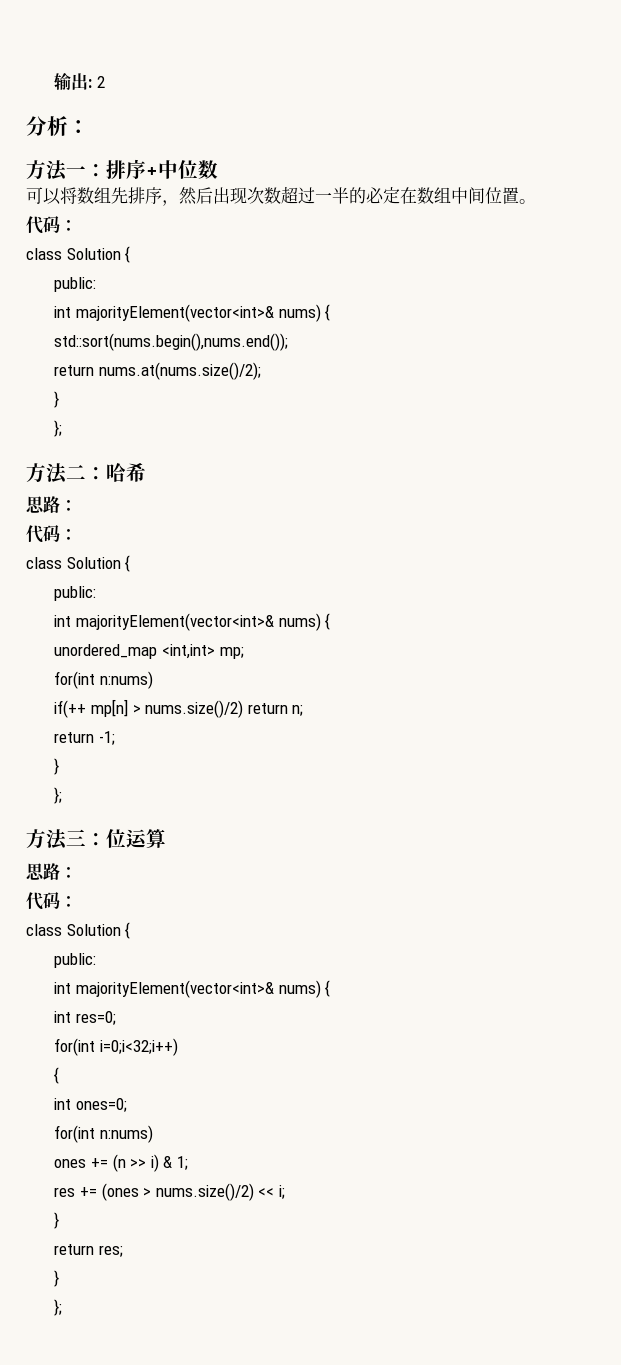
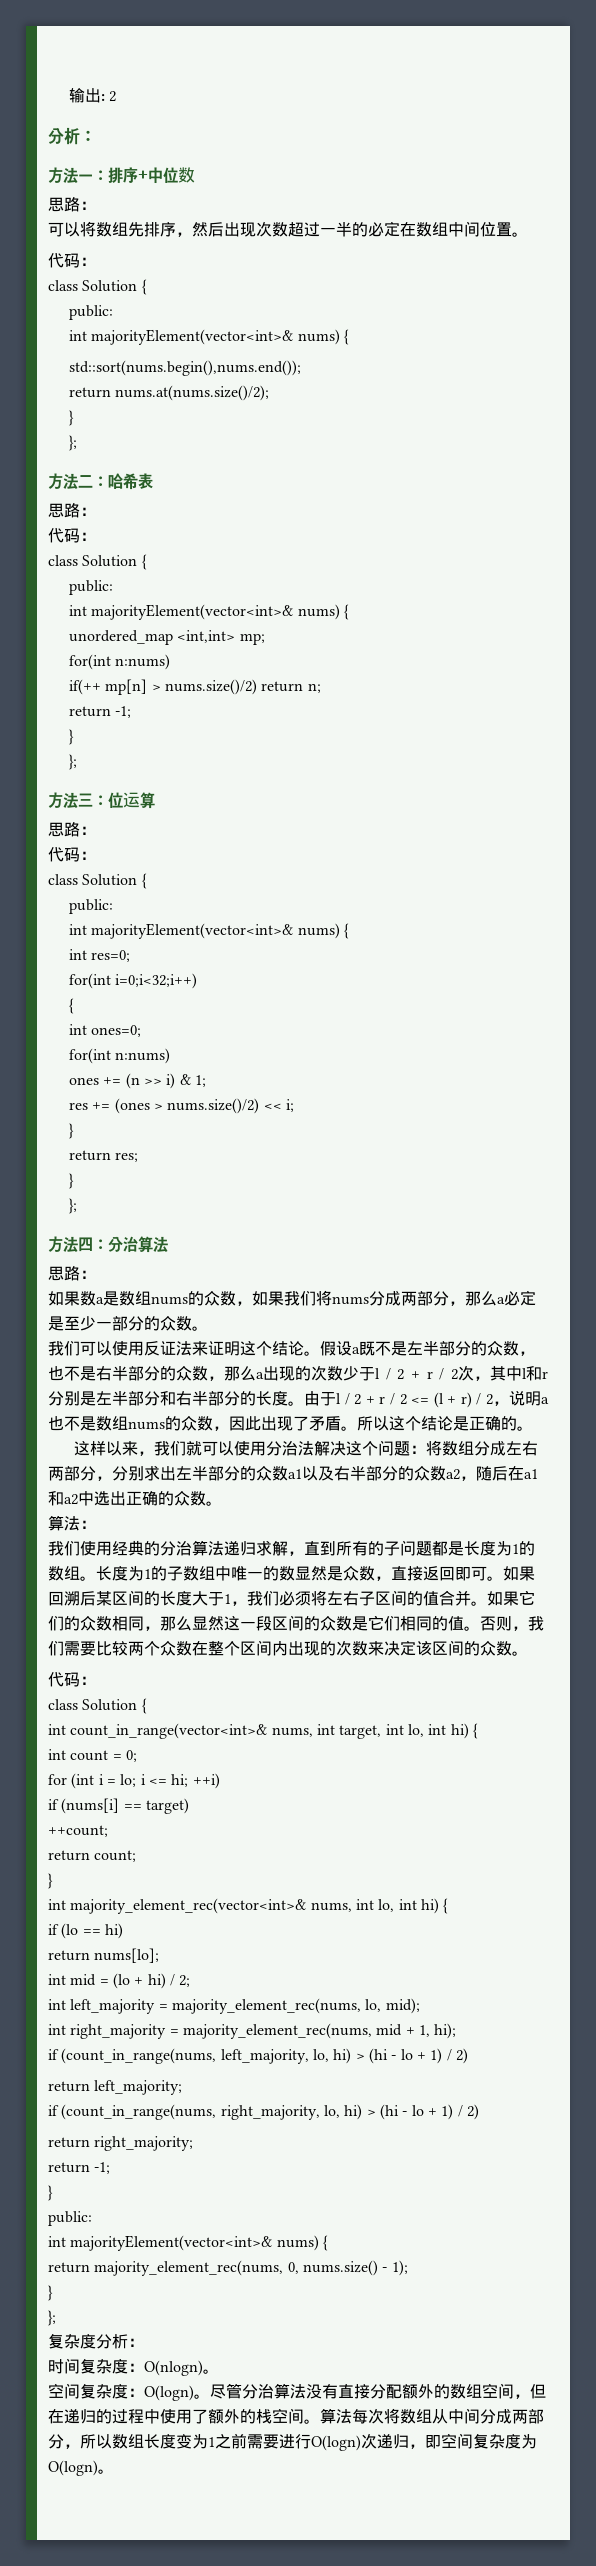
  方法一：排序+中位数
+ 思路：
- 方法二：哈希
+ 方法二：哈希表
+ 方法四：分治算法
+ 思路：
+ 如果数a是数组nums的众数，如果我们将nums分成两部分，那么a必定是至少一部分的众数。
+ 我们可以使用反证法来证明这个结论。假设a既不是左半部分的众数，也不是右半部分的众数，那么a出现的次数少于l / 2 + r / 2次，其中l和r分别是左半部分和右半部分的长度。由于l / 2 + r / 2 <= (l + r) / 2，说明a也不是数组nums的众数，因此出现了矛盾。所以这个结论是正确的。
+ 这样以来，我们就可以使用分治法解决这个问题：将数组分成左右两部分，分别求出左半部分的众数a1以及右半部分的众数a2，随后在a1和a2中选出正确的众数。
+ 算法：
+ 我们使用经典的分治算法递归求解，直到所有的子问题都是长度为1的数组。长度为1的子数组中唯一的数显然是众数，直接返回即可。如果回溯后某区间的长度大于1，我们必须将左右子区间的值合并。如果它们的众数相同，那么显然这一段区间的众数是它们相同的值。否则，我们需要比较两个众数在整个区间内出现的次数来决定该区间的众数。
+ 代码：
+ class Solution {
+ int count_in_range(vector<int>& nums, int target, int lo, int hi) {
+ int count = 0;
+ for (int i = lo; i <= hi; ++i)
+ if (nums[i] == target)
+ ++count;
+ return count;
+ }
+ int majority_element_rec(vector<int>& nums, int lo, int hi) {
+ if (lo == hi)
+ return nums[lo];
+ int mid = (lo + hi) / 2;
+ int left_majority = majority_element_rec(nums, lo, mid);
+ int right_majority = majority_element_rec(nums, mid + 1, hi);
+ if (count_in_range(nums, left_majority, lo, hi) > (hi - lo + 1) / 2)
+ return left_majority;
+ if (count_in_range(nums, right_majority, lo, hi) > (hi - lo + 1) / 2)
+ return right_majority;
+ return -1;
+ }
+ public:
+ int majorityElement(vector<int>& nums) {
+ return majority_element_rec(nums, 0, nums.size() - 1);
+ }
+ };
+ 复杂度分析：
+ 时间复杂度：O(nlogn)。
+ 空间复杂度：O(logn)。尽管分治算法没有直接分配额外的数组空间，但在递归的过程中使用了额外的栈空间。算法每次将数组从中间分成两部分，所以数组长度变为1之前需要进行O(logn)次递归，即空间复杂度为O(logn)。

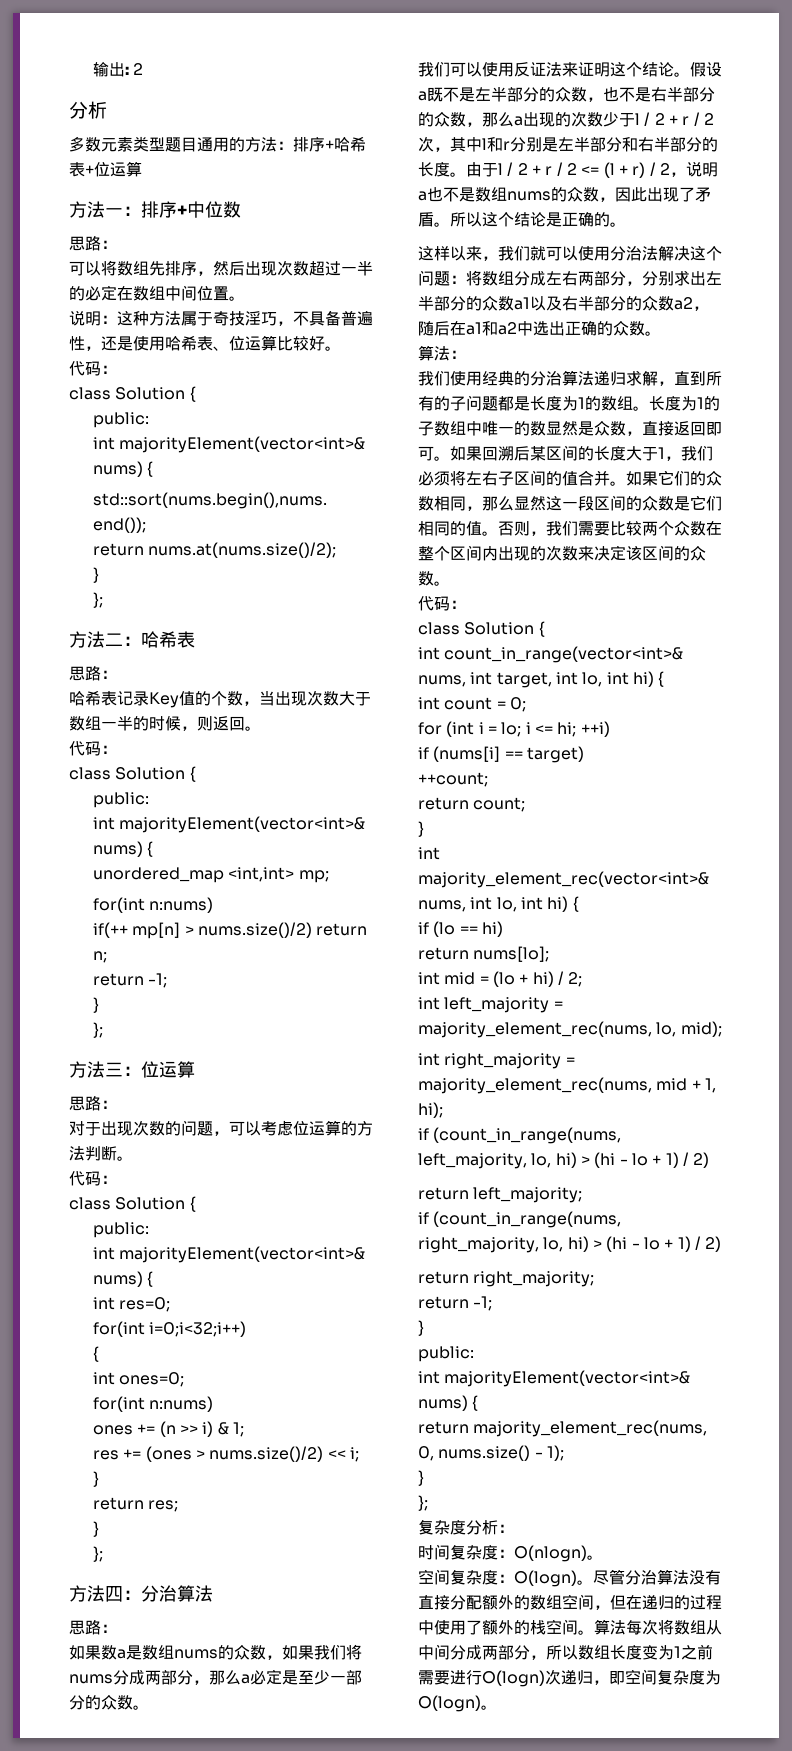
  输出: 2
- 分析：
+ 分析
+ 多数元素类型题目通用的方法：排序+哈希表+位运算
+ 说明：这种方法属于奇技淫巧，不具备普遍性，还是使用哈希表、位运算比较好。
+ 哈希表记录Key值的个数，当出现次数大于数组一半的时候，则返回。
+ 对于出现次数的问题，可以考虑位运算的方法判断。

